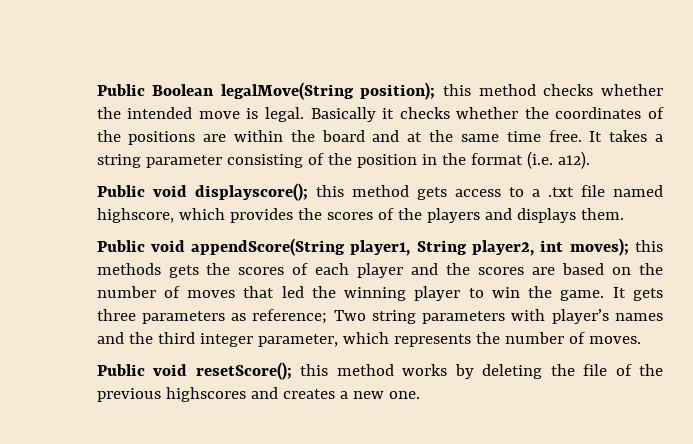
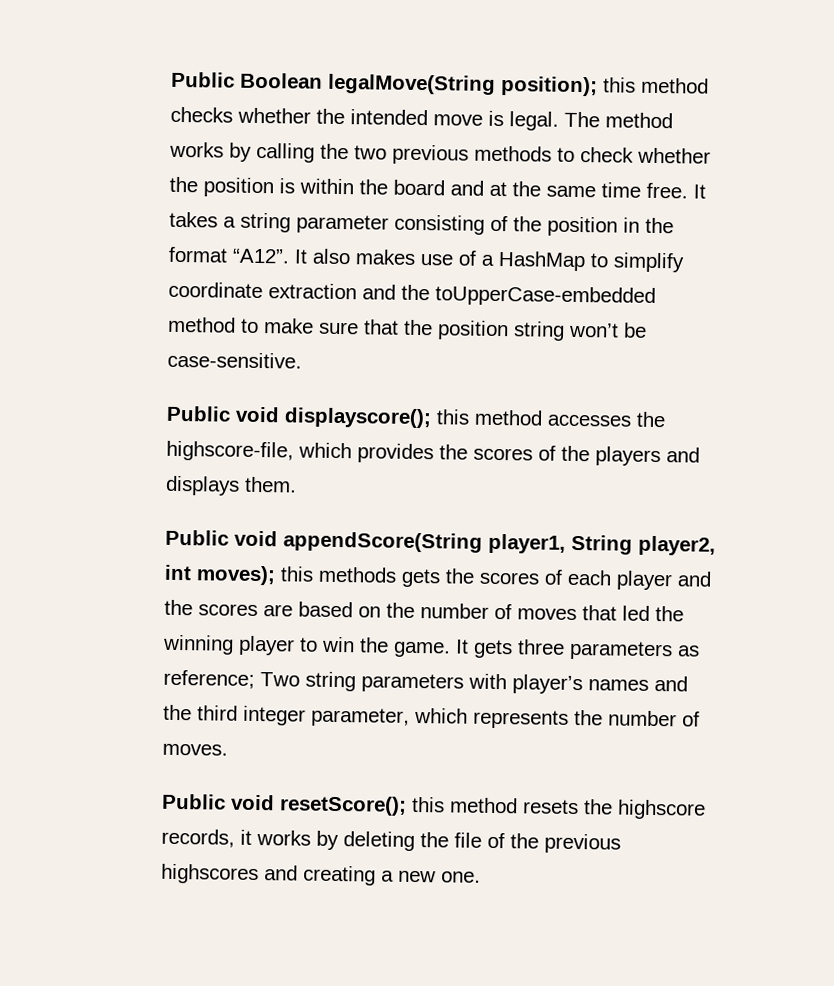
- Basically it checks whether the coordinates of the positions are within the board and at the same time free.
+ The method works by calling the two previous methods to check whether the position is within the board and at the same time free.
- It takes a string parameter consisting of the position in the format (i.e. a12).
+ It takes a string parameter consisting of the position in the format “A12”. It also makes use of a HashMap to simplify coordinate extraction and the toUpperCase-embedded method to make sure that the position string won’t be case-sensitive.
- Public void displayscore(); this method gets access to a .txt file named highscore, which provides the scores of the players and displays them.
+ Public void displayscore(); this method accesses the highscore-file, which provides the scores of the players and displays them.
- Public void resetScore(); this method works by deleting the file of the previous highscores and creates a new one.
+ Public void resetScore(); this method resets the highscore records, it works by deleting the file of the previous highscores and creating a new one.

